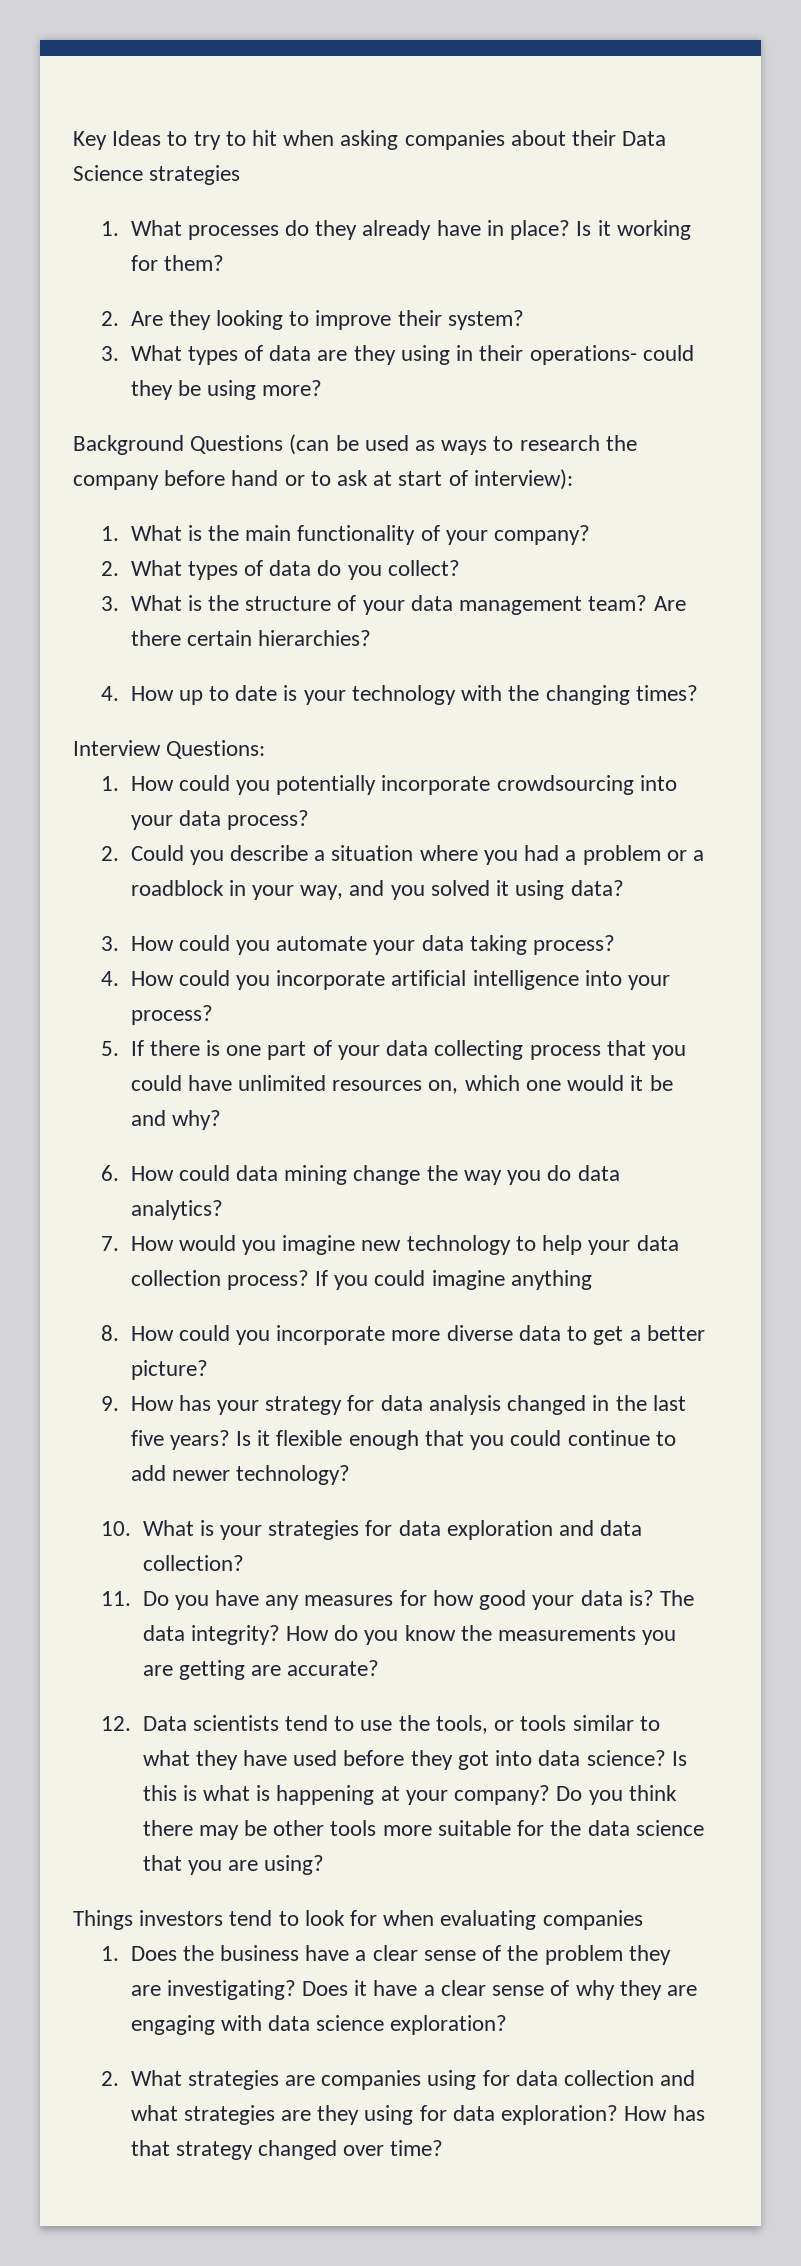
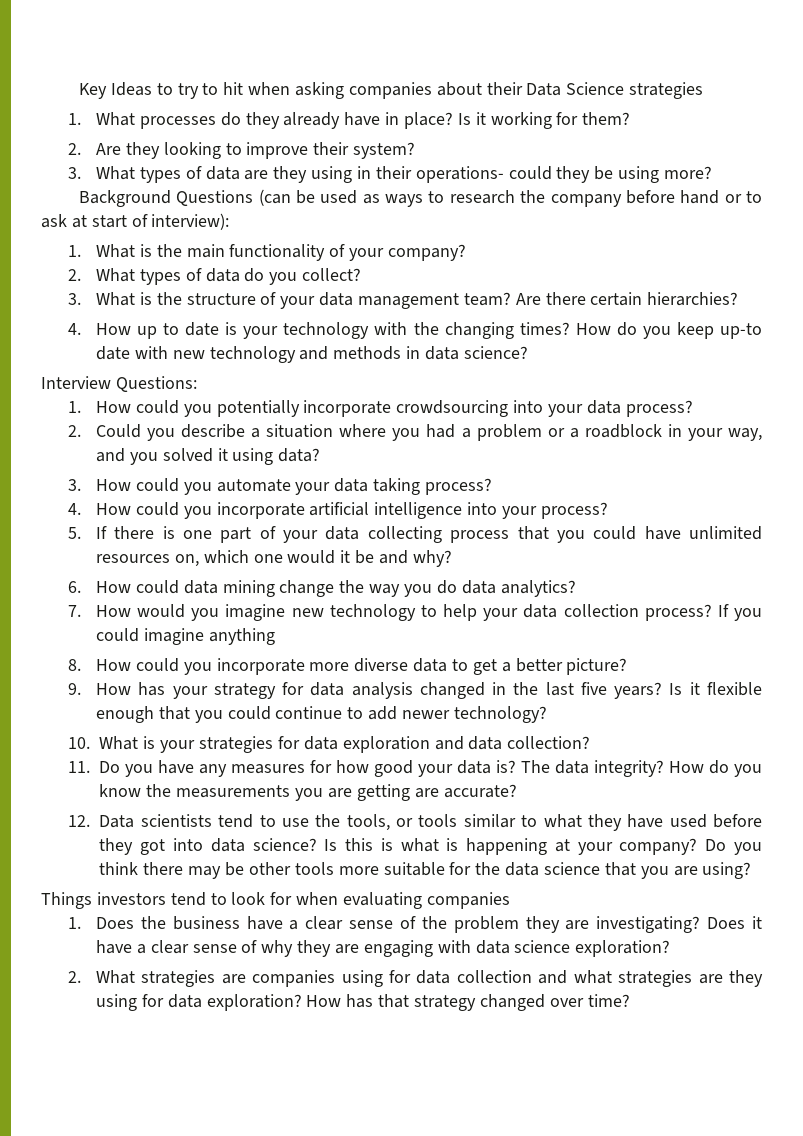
+ How do you keep up-to date with new technology and methods in data science?

